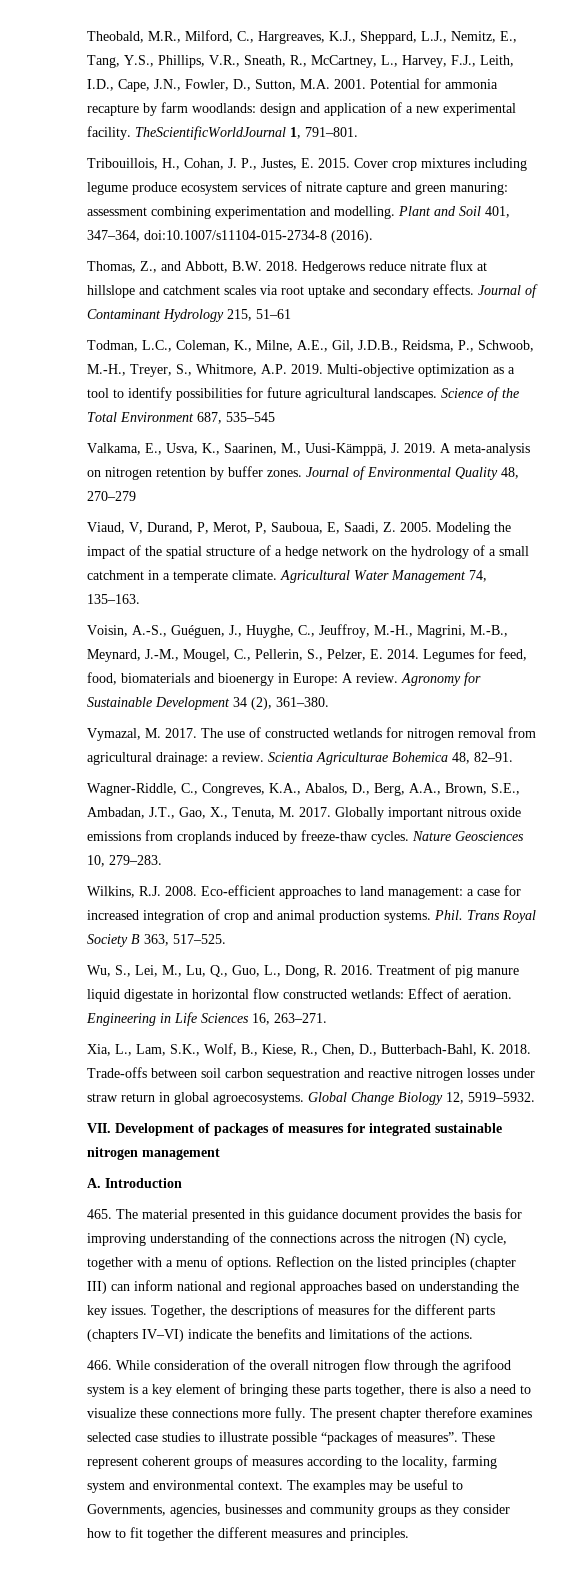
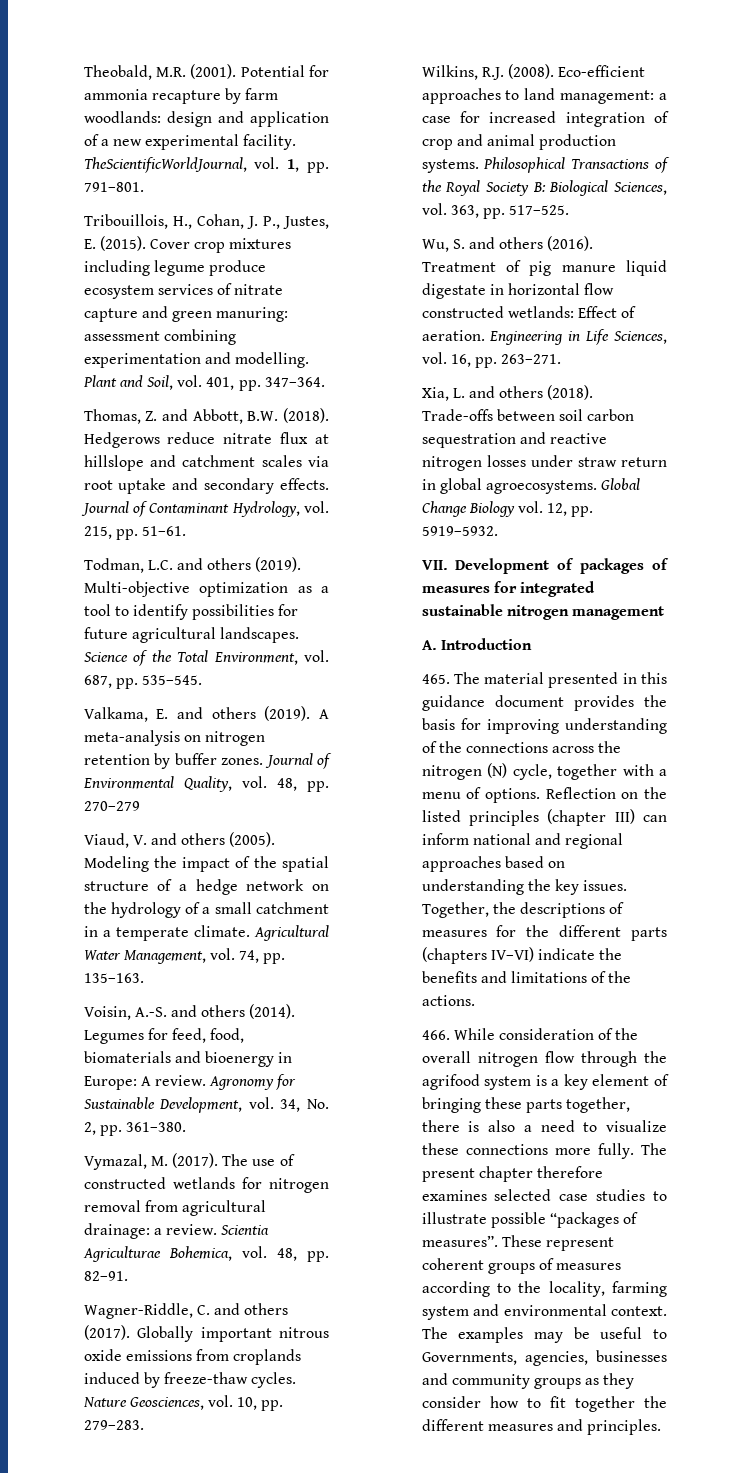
- Theobald, M.R., Milford, C., Hargreaves, K.J., Sheppard, L.J., Nemitz, E., Tang, Y.S., Phillips, V.R., Sneath, R., McCartney, L., Harvey, F.J., Leith, I.D., Cape, J.N., Fowler, D., Sutton, M.A. 2001.
+ Theobald, M.R. (2001).
- TheScientificWorldJournal 1, 791–801.
+ TheScientificWorldJournal, vol. 1, pp. 791–801.
- Tribouillois, H., Cohan, J. P., Justes, E. 2015.
+ Tribouillois, H., Cohan, J. P., Justes, E. (2015).
- Plant and Soil 401, 347–364, doi:10.1007/s11104-015-2734-8 (2016).
+ Plant and Soil, vol. 401, pp. 347–364.
- Thomas, Z., and Abbott, B.W. 2018.
+ Thomas, Z. and Abbott, B.W. (2018).
- Journal of Contaminant Hydrology 215, 51–61
- Todman, L.C., Coleman, K., Milne, A.E., Gil, J.D.B., Reidsma, P., Schwoob, M.-H., Treyer, S., Whitmore, A.P. 2019.
+ Journal of Contaminant Hydrology, vol. 215, pp. 51–61.
+ Todman, L.C. and others (2019).
- Science of the Total Environment 687, 535–545
- Valkama, E., Usva, K., Saarinen, M., Uusi-Kämppä, J. 2019.
+ Science of the Total Environment, vol. 687, pp. 535–545.
+ Valkama, E. and others (2019).
- Journal of Environmental Quality 48, 270–279
- Viaud, V, Durand, P, Merot, P, Sauboua, E, Saadi, Z. 2005.
+ Journal of Environmental Quality, vol. 48, pp. 270–279
+ Viaud, V. and others (2005).
- Agricultural Water Management 74, 135–163.
- Voisin, A.-S., Guéguen, J., Huyghe, C., Jeuffroy, M.-H., Magrini, M.-B., Meynard, J.-M., Mougel, C., Pellerin, S., Pelzer, E. 2014.
+ Agricultural Water Management, vol. 74, pp. 135–163.
+ Voisin, A.-S. and others (2014).
- Agronomy for Sustainable Development 34 (2), 361–380.
+ Agronomy for Sustainable Development, vol. 34, No. 2, pp. 361–380.
- Vymazal, M. 2017.
+ Vymazal, M. (2017).
- Scientia Agriculturae Bohemica 48, 82–91.
- Wagner-Riddle, C., Congreves, K.A., Abalos, D., Berg, A.A., Brown, S.E., Ambadan, J.T., Gao, X., Tenuta, M. 2017.
+ Scientia Agriculturae Bohemica, vol. 48, pp. 82–91.
+ Wagner-Riddle, C. and others (2017).
- Nature Geosciences 10, 279–283.
+ Nature Geosciences, vol. 10, pp. 279–283.
- Wilkins, R.J. 2008.
+ Wilkins, R.J. (2008).
- Phil. Trans Royal Society B 363, 517–525.
- Wu, S., Lei, M., Lu, Q., Guo, L., Dong, R. 2016.
+ Philosophical Transactions of the Royal Society B: Biological Sciences, vol. 363, pp. 517–525.
+ Wu, S. and others (2016).
- Engineering in Life Sciences 16, 263–271.
- Xia, L., Lam, S.K., Wolf, B., Kiese, R., Chen, D., Butterbach-Bahl, K. 2018.
+ Engineering in Life Sciences, vol. 16, pp. 263–271.
+ Xia, L. and others (2018).
- Global Change Biology 12, 5919–5932.
+ Global Change Biology vol. 12, pp. 5919–5932.

